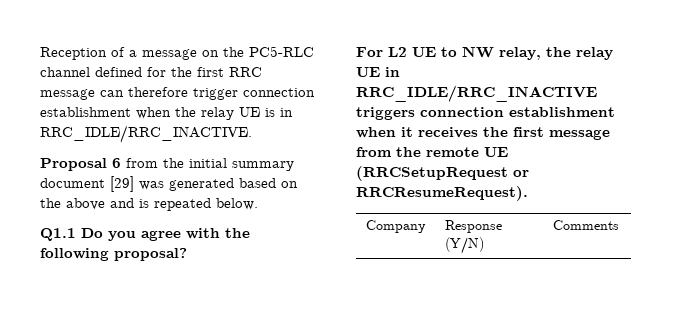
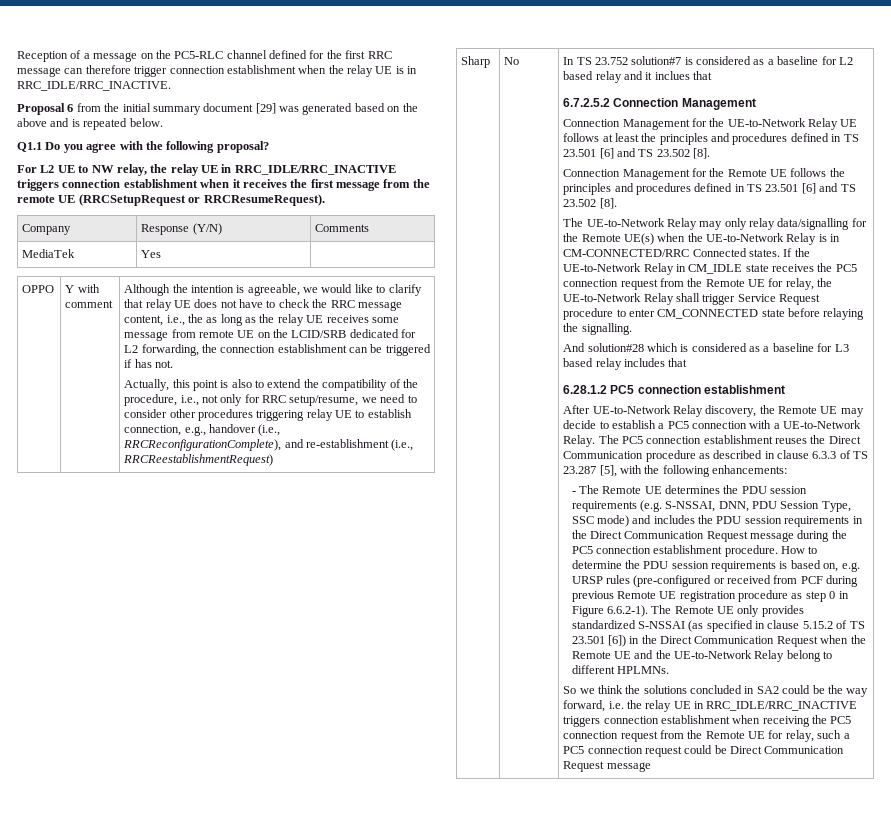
+ MediaTek | Yes |
+ OPPO | Y with comment | Although the intention is agreeable, we would like to clarify that relay UE does not have to check the RRC message content, i.e., the as long as the relay UE receives some message from remote UE on the LCID/SRB dedicated for L2 forwarding, the connection establishment can be triggered if has not.
+ Actually, this point is also to extend the compatibility of the procedure, i.e., not only for RRC setup/resume, we need to consider other procedures triggering relay UE to establish connection, e.g., handover (i.e., RRCReconfigurationComplete), and re-establishment (i.e., RRCReestablishmentRequest)
+ Sharp | No | In TS 23.752 solution#7 is considered as a baseline for L2 based relay and it inclues that
+ 6.7.2.5.2 Connection Management
+ Connection Management for the UE-to-Network Relay UE follows at least the principles and procedures defined in TS 23.501 [6] and TS 23.502 [8].
+ Connection Management for the Remote UE follows the principles and procedures defined in TS 23.501 [6] and TS 23.502 [8].
+ The UE-to-Network Relay may only relay data/signalling for the Remote UE(s) when the UE-to-Network Relay is in CM-CONNECTED/RRC Connected states. If the UE-to-Network Relay in CM_IDLE state receives the PC5 connection request from the Remote UE for relay, the UE-to-Network Relay shall trigger Service Request procedure to enter CM_CONNECTED state before relaying the signalling.
+ And solution#28 which is considered as a baseline for L3 based relay includes that
+ 6.28.1.2 PC5 connection establishment
+ After UE-to-Network Relay discovery, the Remote UE may decide to establish a PC5 connection with a UE-to-Network Relay. The PC5 connection establishment reuses the Direct Communication procedure as described in clause 6.3.3 of TS 23.287 [5], with the following enhancements:
+ - The Remote UE determines the PDU session requirements (e.g. S-NSSAI, DNN, PDU Session Type, SSC mode) and includes the PDU session requirements in the Direct Communication Request message during the PC5 connection establishment procedure. How to determine the PDU session requirements is based on, e.g. URSP rules (pre-configured or received from PCF during previous Remote UE registration procedure as step 0 in Figure 6.6.2-1). The Remote UE only provides standardized S-NSSAI (as specified in clause 5.15.2 of TS 23.501 [6]) in the Direct Communication Request when the Remote UE and the UE-to-Network Relay belong to different HPLMNs.
+ So we think the solutions concluded in SA2 could be the way forward, i.e. the relay UE in RRC_IDLE/RRC_INACTIVE triggers connection establishment when receiving the PC5 connection request from the Remote UE for relay, such a PC5 connection request could be Direct Communication Request message

